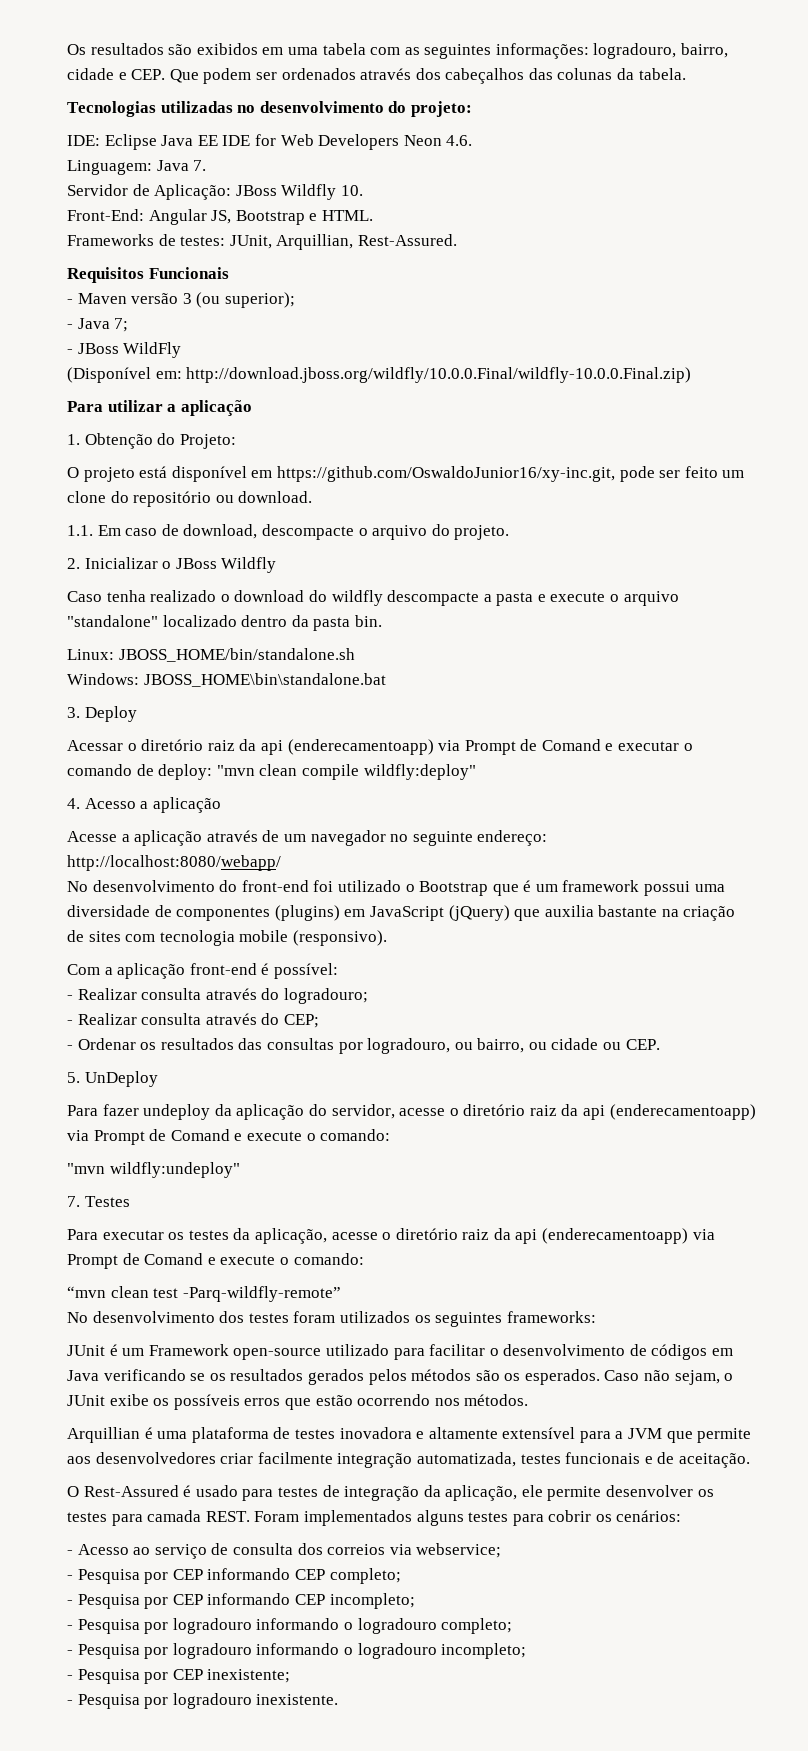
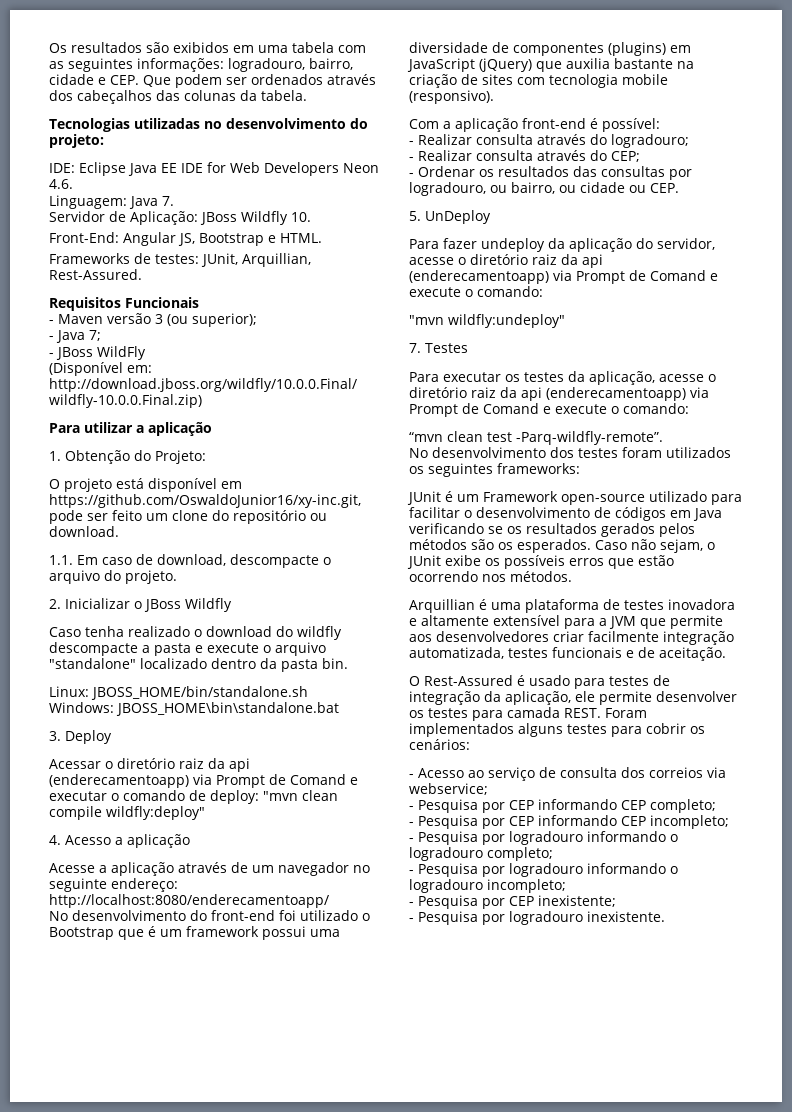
- Acesse a aplicação através de um navegador no seguinte endereço: http://localhost:8080/webapp/
+ Acesse a aplicação através de um navegador no seguinte endereço: http://localhost:8080/enderecamentoapp/
- “mvn clean test -Parq-wildfly-remote”
+ “mvn clean test -Parq-wildfly-remote”.

